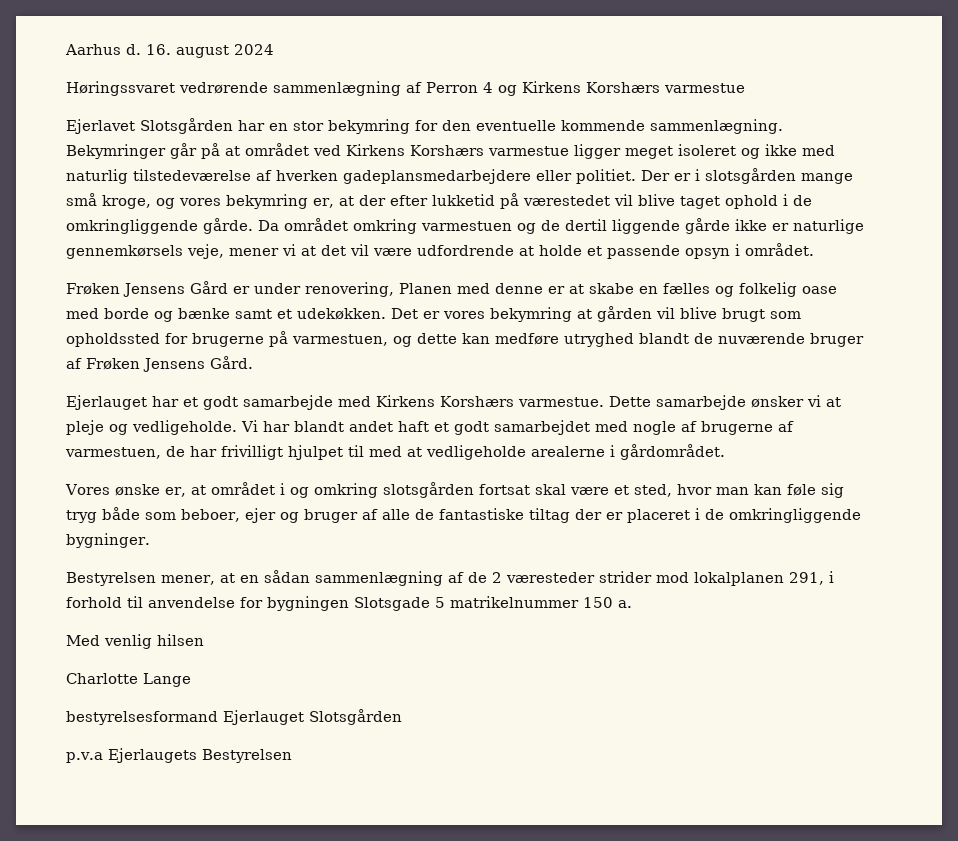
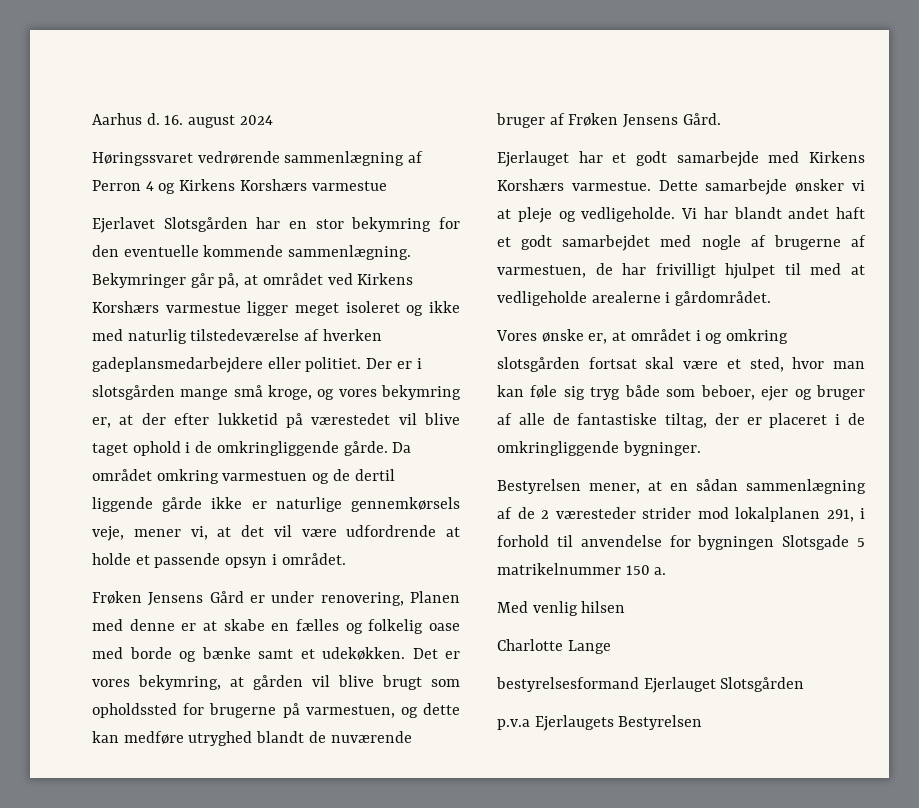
- Bekymringer går på at området ved Kirkens Korshærs varmestue ligger meget isoleret og ikke med naturlig tilstedeværelse af hverken gadeplansmedarbejdere eller politiet.
+ Bekymringer går på, at området ved Kirkens Korshærs varmestue ligger meget isoleret og ikke med naturlig tilstedeværelse af hverken gadeplansmedarbejdere eller politiet.
- Da området omkring varmestuen og de dertil liggende gårde ikke er naturlige gennemkørsels veje, mener vi at det vil være udfordrende at holde et passende opsyn i området.
+ Da området omkring varmestuen og de dertil liggende gårde ikke er naturlige gennemkørsels veje, mener vi, at det vil være udfordrende at holde et passende opsyn i området.
- Det er vores bekymring at gården vil blive brugt som opholdssted for brugerne på varmestuen, og dette kan medføre utryghed blandt de nuværende bruger af Frøken Jensens Gård.
+ Det er vores bekymring, at gården vil blive brugt som opholdssted for brugerne på varmestuen, og dette kan medføre utryghed blandt de nuværende bruger af Frøken Jensens Gård.
- Vores ønske er, at området i og omkring slotsgården fortsat skal være et sted, hvor man kan føle sig tryg både som beboer, ejer og bruger af alle de fantastiske tiltag der er placeret i de omkringliggende bygninger.
+ Vores ønske er, at området i og omkring slotsgården fortsat skal være et sted, hvor man kan føle sig tryg både som beboer, ejer og bruger af alle de fantastiske tiltag, der er placeret i de omkringliggende bygninger.

